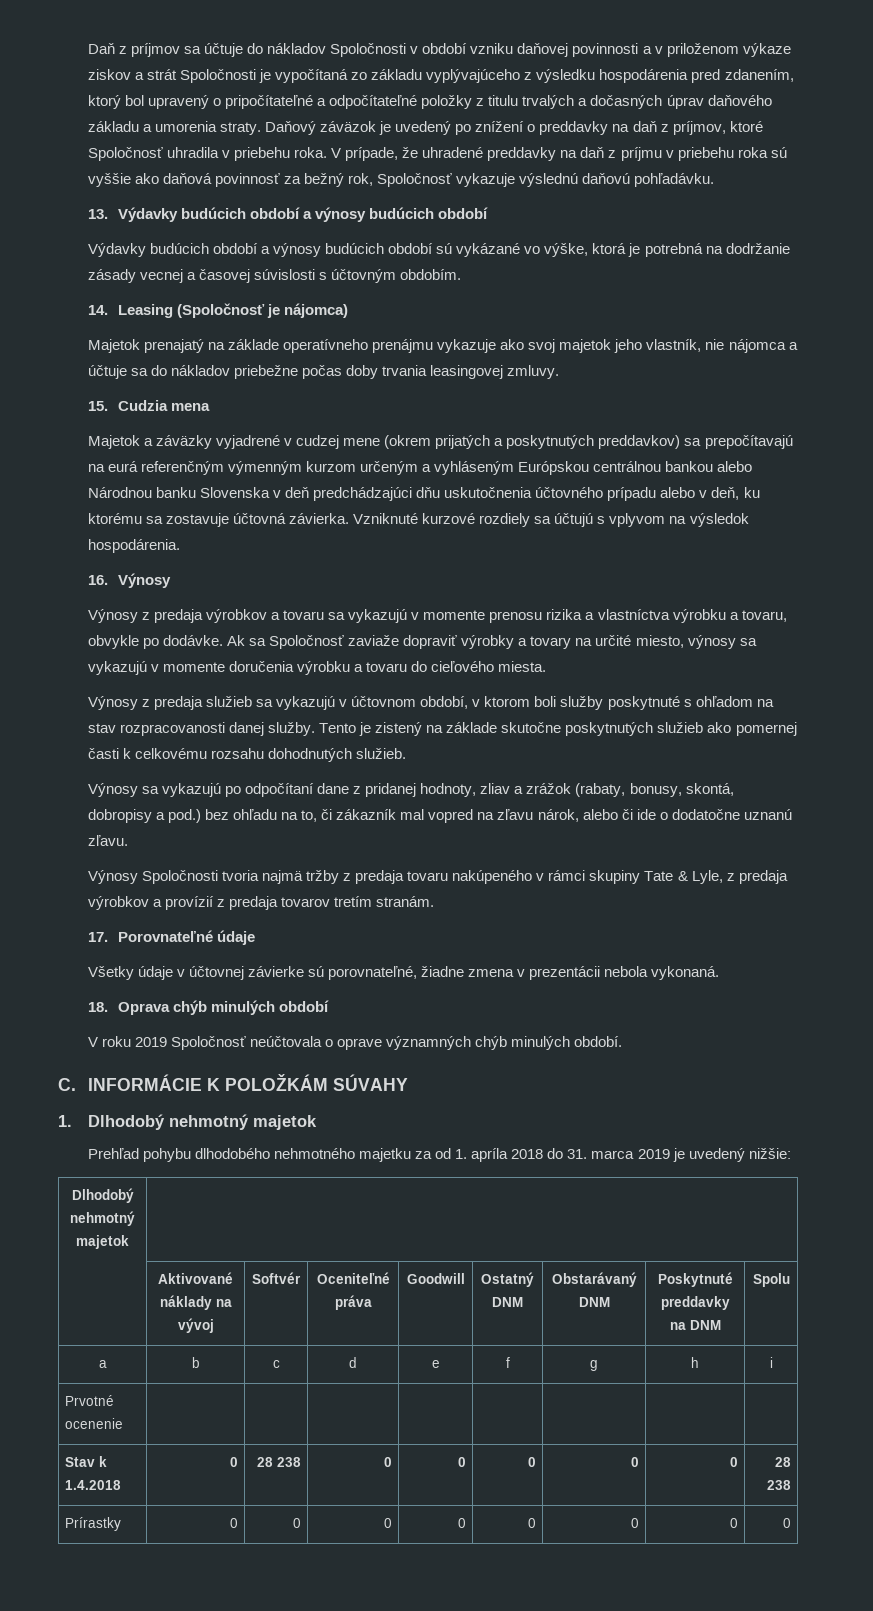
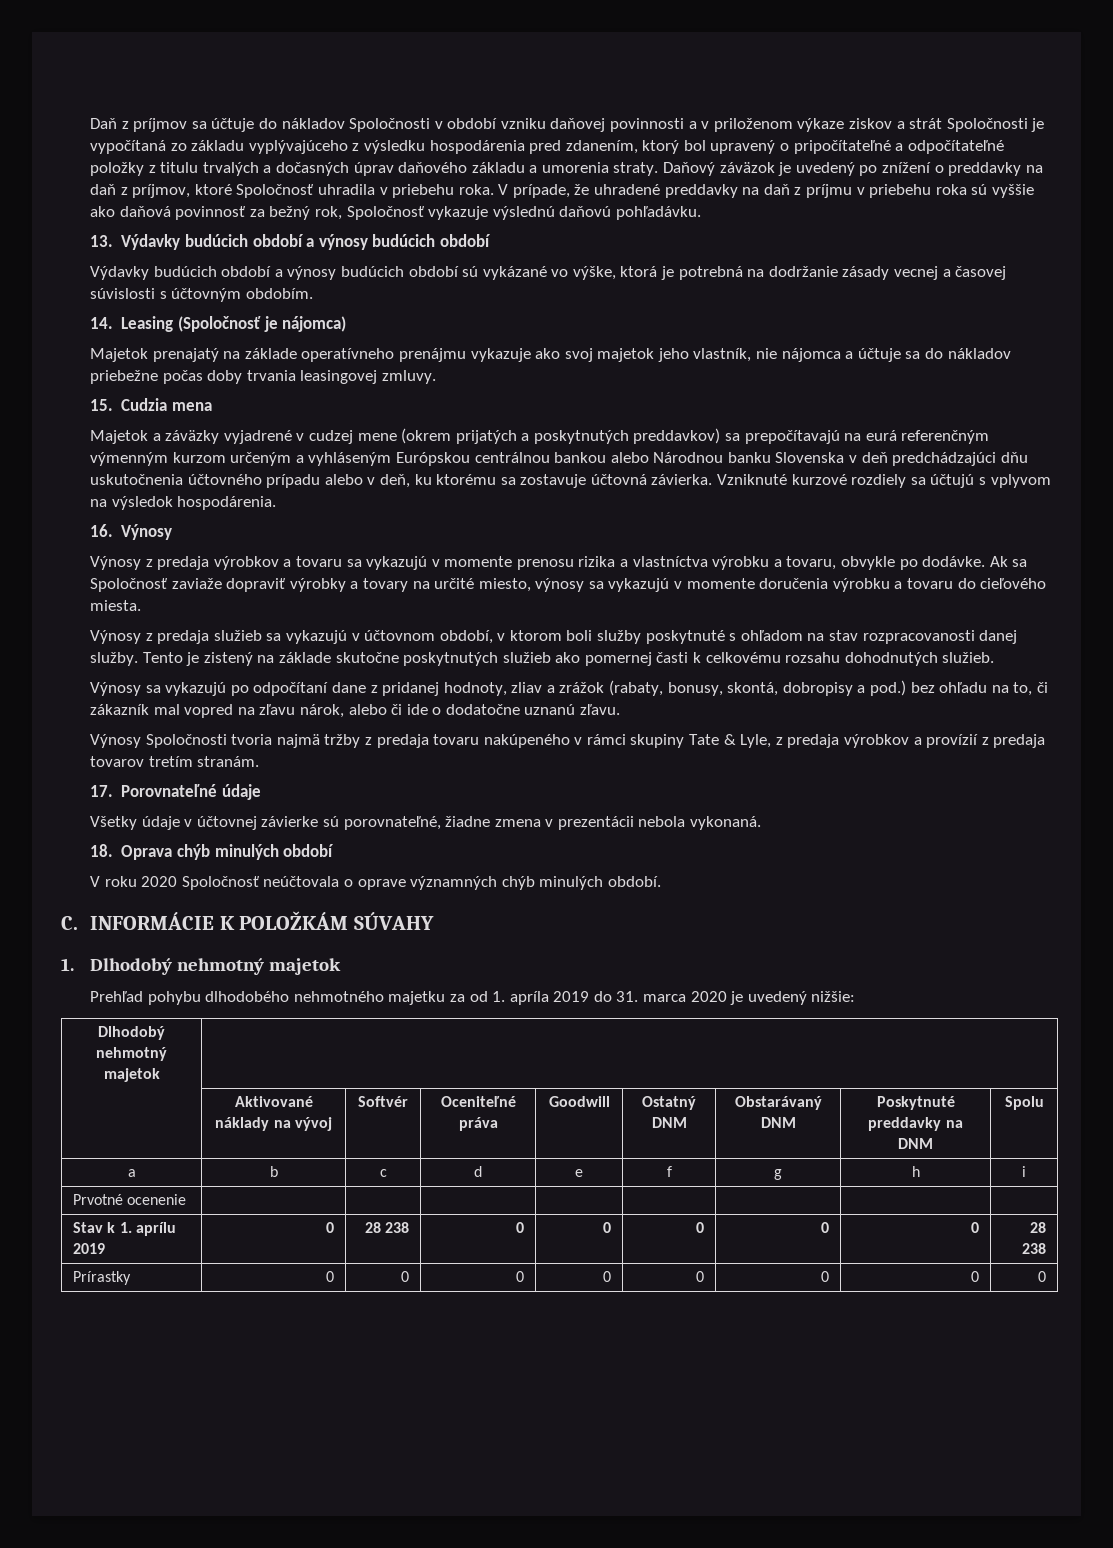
- V roku 2019 Spoločnosť neúčtovala o oprave významných chýb minulých období.
+ V roku 2020 Spoločnosť neúčtovala o oprave významných chýb minulých období.
- Prehľad pohybu dlhodobého nehmotného majetku za od 1. apríla 2018 do 31. marca 2019 je uvedený nižšie:
+ Prehľad pohybu dlhodobého nehmotného majetku za od 1. apríla 2019 do 31. marca 2020 je uvedený nižšie:
- Stav k 1.4.2018 | 0 | 28 238 | 0 | 0 | 0 | 0 | 0 | 28 238
+ Stav k 1. aprílu 2019 | 0 | 28 238 | 0 | 0 | 0 | 0 | 0 | 28 238

